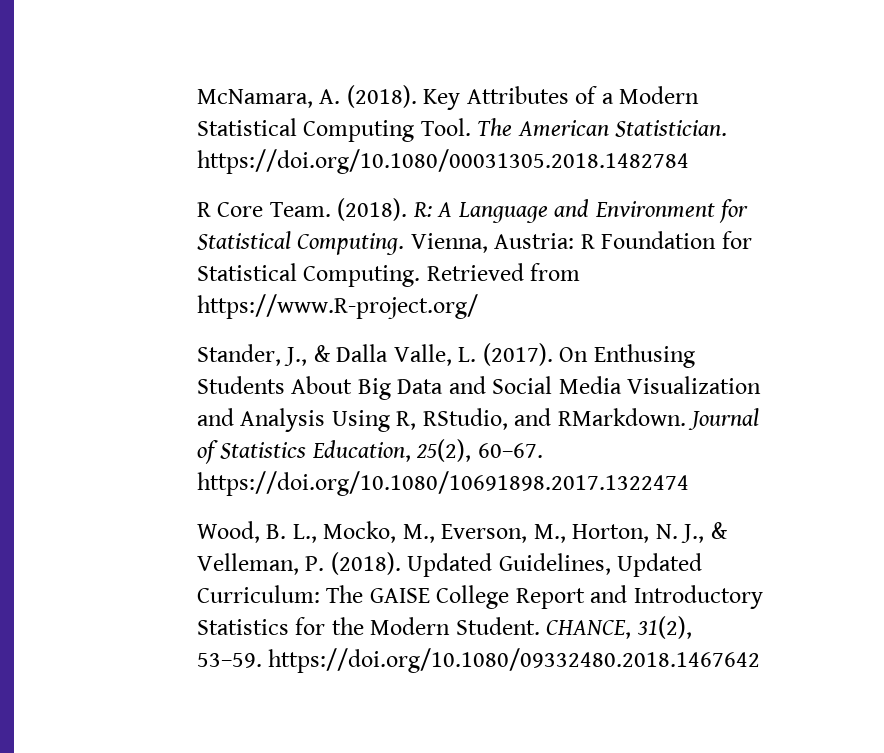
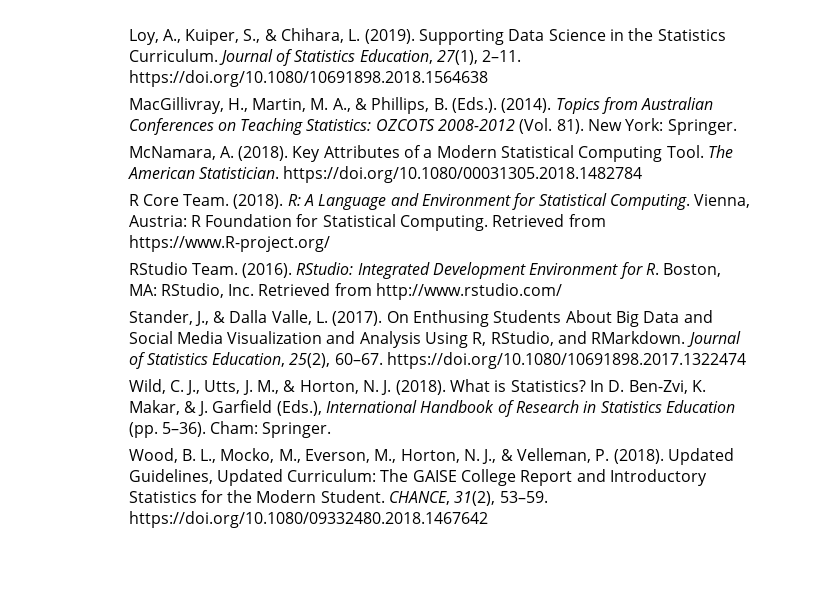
+ Loy, A., Kuiper, S., & Chihara, L. (2019). Supporting Data Science in the Statistics Curriculum. Journal of Statistics Education, 27(1), 2–11. https://doi.org/10.1080/10691898.2018.1564638
+ MacGillivray, H., Martin, M. A., & Phillips, B. (Eds.). (2014). Topics from Australian Conferences on Teaching Statistics: OZCOTS 2008-2012 (Vol. 81). New York: Springer.
+ RStudio Team. (2016). RStudio: Integrated Development Environment for R. Boston, MA: RStudio, Inc. Retrieved from http://www.rstudio.com/
+ Wild, C. J., Utts, J. M., & Horton, N. J. (2018). What is Statistics? In D. Ben-Zvi, K. Makar, & J. Garfield (Eds.), International Handbook of Research in Statistics Education (pp. 5–36). Cham: Springer.

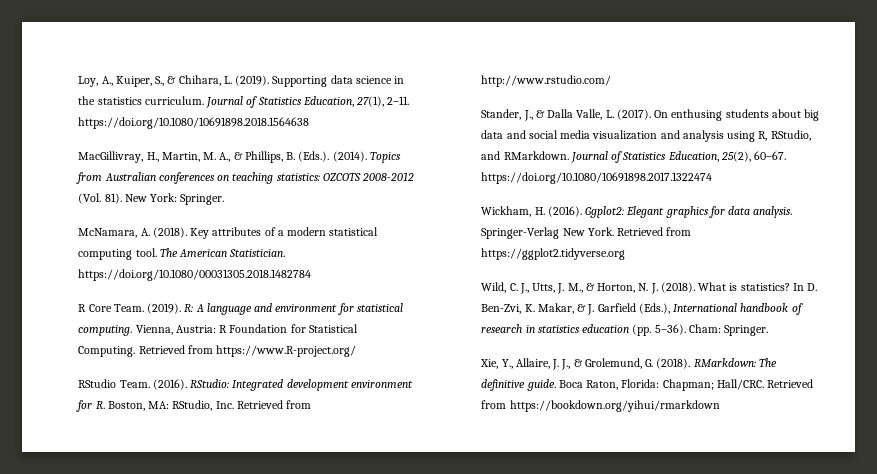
- Supporting Data Science in the Statistics Curriculum.
+ Supporting data science in the statistics curriculum.
- Topics from Australian Conferences on Teaching Statistics: OZCOTS 2008-2012 (Vol. 81).
+ Topics from Australian conferences on teaching statistics: OZCOTS 2008-2012 (Vol. 81).
- Key Attributes of a Modern Statistical Computing Tool.
+ Key attributes of a modern statistical computing tool.
- R Core Team. (2018).
+ R Core Team. (2019).
- R: A Language and Environment for Statistical Computing.
+ R: A language and environment for statistical computing.
- RStudio: Integrated Development Environment for R. Boston, MA: RStudio, Inc. Retrieved from http://www.rstudio.com/
+ RStudio: Integrated development environment for R. Boston, MA: RStudio, Inc. Retrieved from http://www.rstudio.com/
- On Enthusing Students About Big Data and Social Media Visualization and Analysis Using R, RStudio, and RMarkdown.
+ On enthusing students about big data and social media visualization and analysis using R, RStudio, and RMarkdown.
+ Wickham, H. (2016). Ggplot2: Elegant graphics for data analysis. Springer-Verlag New York. Retrieved from https://ggplot2.tidyverse.org
- What is Statistics?
+ What is statistics?
- In D. Ben-Zvi, K. Makar, & J. Garfield (Eds.), International Handbook of Research in Statistics Education (pp. 5–36). Cham: Springer.
- Wood, B. L., Mocko, M., Everson, M., Horton, N. J., & Velleman, P. (2018). Updated Guidelines, Updated Curriculum: The GAISE College Report and Introductory Statistics for the Modern Student. CHANCE, 31(2), 53–59. https://doi.org/10.1080/09332480.2018.1467642
+ In D. Ben-Zvi, K. Makar, & J. Garfield (Eds.), International handbook of research in statistics education (pp. 5–36). Cham: Springer.
+ Xie, Y., Allaire, J. J., & Grolemund, G. (2018). RMarkdown: The definitive guide. Boca Raton, Florida: Chapman; Hall/CRC. Retrieved from https://bookdown.org/yihui/rmarkdown

